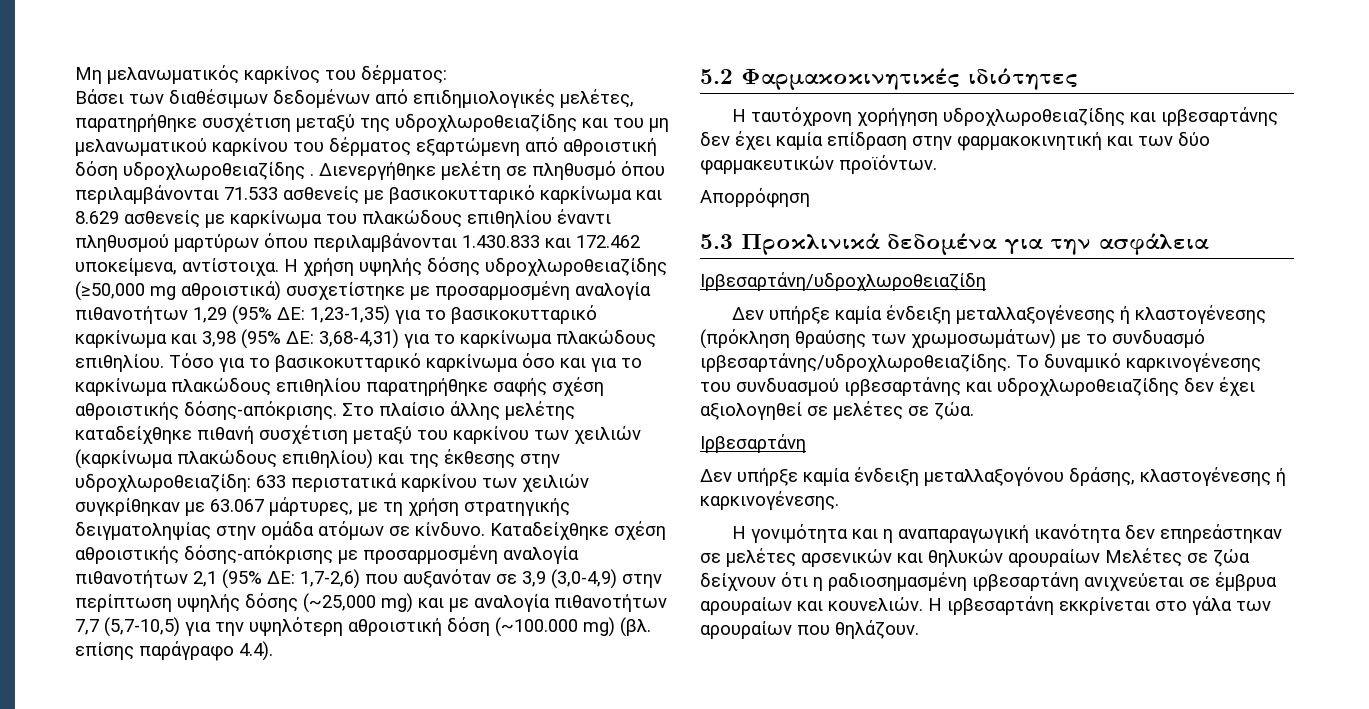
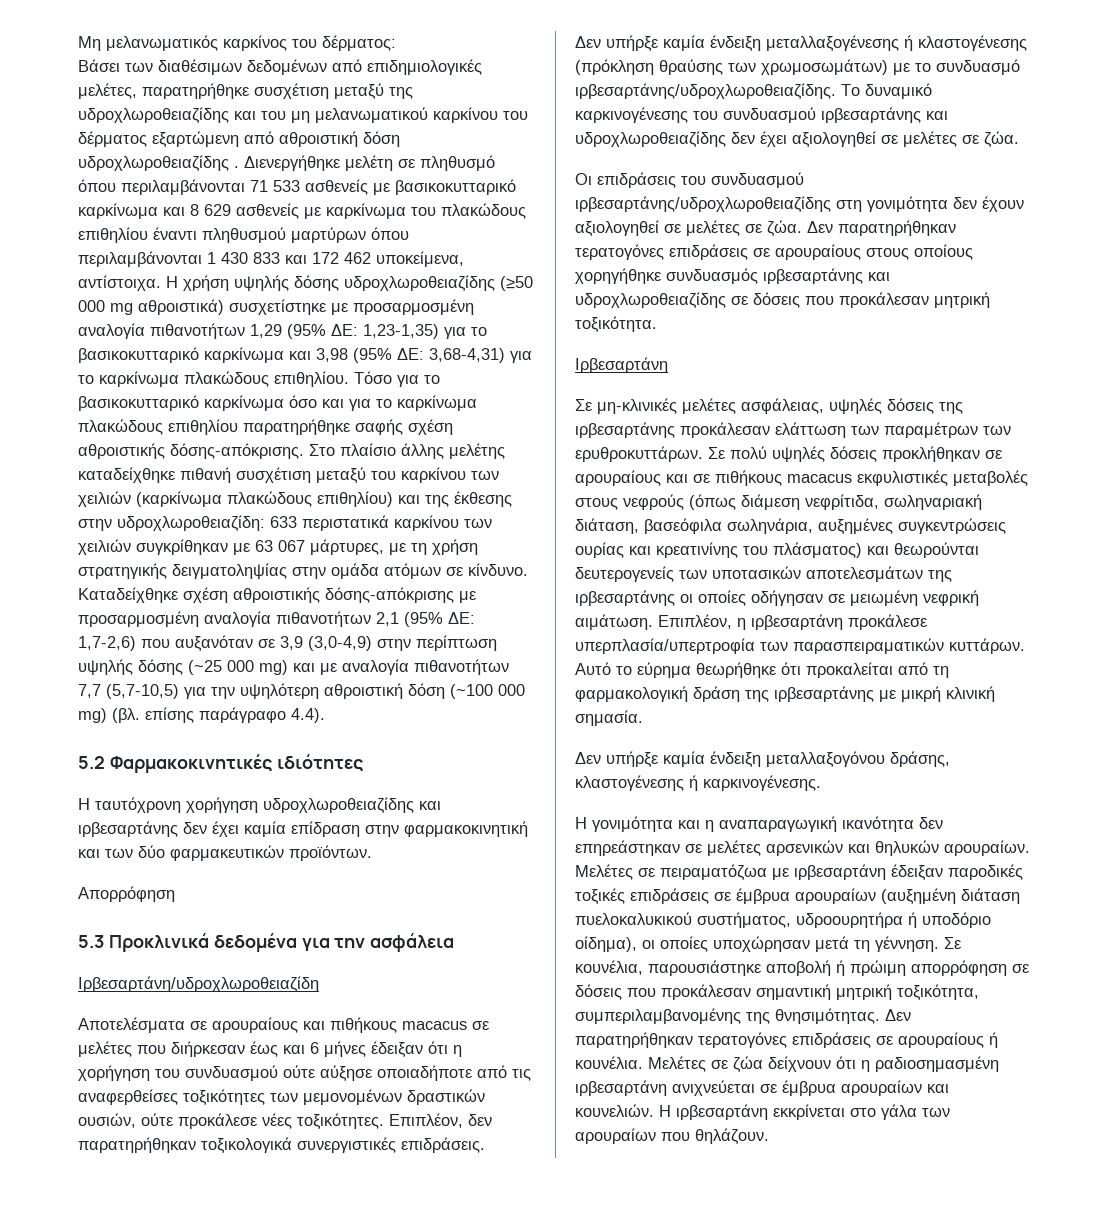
- Διενεργήθηκε μελέτη σε πληθυσμό όπου περιλαμβάνονται 71.533 ασθενείς με βασικοκυτταρικό καρκίνωμα και 8.629 ασθενείς με καρκίνωμα του πλακώδους επιθηλίου έναντι πληθυσμού μαρτύρων όπου περιλαμβάνονται 1.430.833 και 172.462 υποκείμενα, αντίστοιχα.
+ Διενεργήθηκε μελέτη σε πληθυσμό όπου περιλαμβάνονται 71 533 ασθενείς με βασικοκυτταρικό καρκίνωμα και 8 629 ασθενείς με καρκίνωμα του πλακώδους επιθηλίου έναντι πληθυσμού μαρτύρων όπου περιλαμβάνονται 1 430 833 και 172 462 υποκείμενα, αντίστοιχα.
- Η χρήση υψηλής δόσης υδροχλωροθειαζίδης (≥50,000 mg αθροιστικά) συσχετίστηκε με προσαρμοσμένη αναλογία πιθανοτήτων 1,29 (95% ΔΕ: 1,23-1,35) για το βασικοκυτταρικό καρκίνωμα και 3,98 (95% ΔΕ: 3,68-4,31) για το καρκίνωμα πλακώδους επιθηλίου.
+ Η χρήση υψηλής δόσης υδροχλωροθειαζίδης (≥50 000 mg αθροιστικά) συσχετίστηκε με προσαρμοσμένη αναλογία πιθανοτήτων 1,29 (95% ΔΕ: 1,23-1,35) για το βασικοκυτταρικό καρκίνωμα και 3,98 (95% ΔΕ: 3,68-4,31) για το καρκίνωμα πλακώδους επιθηλίου.
- Στο πλαίσιο άλλης μελέτης καταδείχθηκε πιθανή συσχέτιση μεταξύ του καρκίνου των χειλιών (καρκίνωμα πλακώδους επιθηλίου) και της έκθεσης στην υδροχλωροθειαζίδη: 633 περιστατικά καρκίνου των χειλιών συγκρίθηκαν με 63.067 μάρτυρες, με τη χρήση στρατηγικής δειγματοληψίας στην ομάδα ατόμων σε κίνδυνο.
+ Στο πλαίσιο άλλης μελέτης καταδείχθηκε πιθανή συσχέτιση μεταξύ του καρκίνου των χειλιών (καρκίνωμα πλακώδους επιθηλίου) και της έκθεσης στην υδροχλωροθειαζίδη: 633 περιστατικά καρκίνου των χειλιών συγκρίθηκαν με 63 067 μάρτυρες, με τη χρήση στρατηγικής δειγματοληψίας στην ομάδα ατόμων σε κίνδυνο.
- Καταδείχθηκε σχέση αθροιστικής δόσης-απόκρισης με προσαρμοσμένη αναλογία πιθανοτήτων 2,1 (95% ΔΕ: 1,7-2,6) που αυξανόταν σε 3,9 (3,0-4,9) στην περίπτωση υψηλής δόσης (~25,000 mg) και με αναλογία πιθανοτήτων 7,7 (5,7-10,5) για την υψηλότερη αθροιστική δόση (~100.000 mg) (βλ. επίσης παράγραφο 4.4).
+ Καταδείχθηκε σχέση αθροιστικής δόσης-απόκρισης με προσαρμοσμένη αναλογία πιθανοτήτων 2,1 (95% ΔΕ: 1,7-2,6) που αυξανόταν σε 3,9 (3,0-4,9) στην περίπτωση υψηλής δόσης (~25 000 mg) και με αναλογία πιθανοτήτων 7,7 (5,7-10,5) για την υψηλότερη αθροιστική δόση (~100 000 mg) (βλ. επίσης παράγραφο 4.4).
+ Αποτελέσματα σε αρουραίους και πιθήκους macacus σε μελέτες που διήρκεσαν έως και 6 μήνες έδειξαν ότι η χορήγηση του συνδυασμού ούτε αύξησε οποιαδήποτε από τις αναφερθείσες τοξικότητες των μεμονομένων δραστικών ουσιών, ούτε προκάλεσε νέες τοξικότητες. Επιπλέον, δεν παρατηρήθηκαν τοξικολογικά συνεργιστικές επιδράσεις.
+ Οι επιδράσεις του συνδυασμού ιρβεσαρτάνης/υδροχλωροθειαζίδης στη γονιμότητα δεν έχουν αξιολογηθεί σε μελέτες σε ζώα. Δεν παρατηρήθηκαν τερατογόνες επιδράσεις σε αρουραίους στους οποίους χορηγήθηκε συνδυασμός ιρβεσαρτάνης και υδροχλωροθειαζίδης σε δόσεις που προκάλεσαν μητρική τοξικότητα.
  Ιρβεσαρτάνη
+ Σε μη-κλινικές μελέτες ασφάλειας, υψηλές δόσεις της ιρβεσαρτάνης προκάλεσαν ελάττωση των παραμέτρων των ερυθροκυττάρων. Σε πολύ υψηλές δόσεις προκλήθηκαν σε αρουραίους και σε πιθήκους macacus εκφυλιστικές μεταβολές στους νεφρούς (όπως διάμεση νεφρίτιδα, σωληναριακή διάταση, βασεόφιλα σωληνάρια, αυξημένες συγκεντρώσεις ουρίας και κρεατινίνης του πλάσματος) και θεωρούνται δευτερογενείς των υποτασικών αποτελεσμάτων της ιρβεσαρτάνης οι οποίες οδήγησαν σε μειωμένη νεφρική αιμάτωση. Επιπλέον, η ιρβεσαρτάνη προκάλεσε υπερπλασία/υπερτροφία των παρασπειραματικών κυττάρων. Αυτό το εύρημα θεωρήθηκε ότι προκαλείται από τη φαρμακολογική δράση της ιρβεσαρτάνης με μικρή κλινική σημασία.
- Η γονιμότητα και η αναπαραγωγική ικανότητα δεν επηρεάστηκαν σε μελέτες αρσενικών και θηλυκών αρουραίων Μελέτες σε ζώα δείχνουν ότι η ραδιοσημασμένη ιρβεσαρτάνη ανιχνεύεται σε έμβρυα αρουραίων και κουνελιών.
+ Η γονιμότητα και η αναπαραγωγική ικανότητα δεν επηρεάστηκαν σε μελέτες αρσενικών και θηλυκών αρουραίων. Μελέτες σε πειραματόζωα με ιρβεσαρτάνη έδειξαν παροδικές τοξικές επιδράσεις σε έμβρυα αρουραίων (αυξημένη διάταση πυελοκαλυκικού συστήματος, υδροουρητήρα ή υποδόριο οίδημα), οι οποίες υποχώρησαν μετά τη γέννηση. Σε κουνέλια, παρουσιάστηκε αποβολή ή πρώιμη απορρόφηση σε δόσεις που προκάλεσαν σημαντική μητρική τοξικότητα, συμπεριλαμβανομένης της θνησιμότητας. Δεν παρατηρήθηκαν τερατογόνες επιδράσεις σε αρουραίους ή κουνέλια. Μελέτες σε ζώα δείχνουν ότι η ραδιοσημασμένη ιρβεσαρτάνη ανιχνεύεται σε έμβρυα αρουραίων και κουνελιών.

